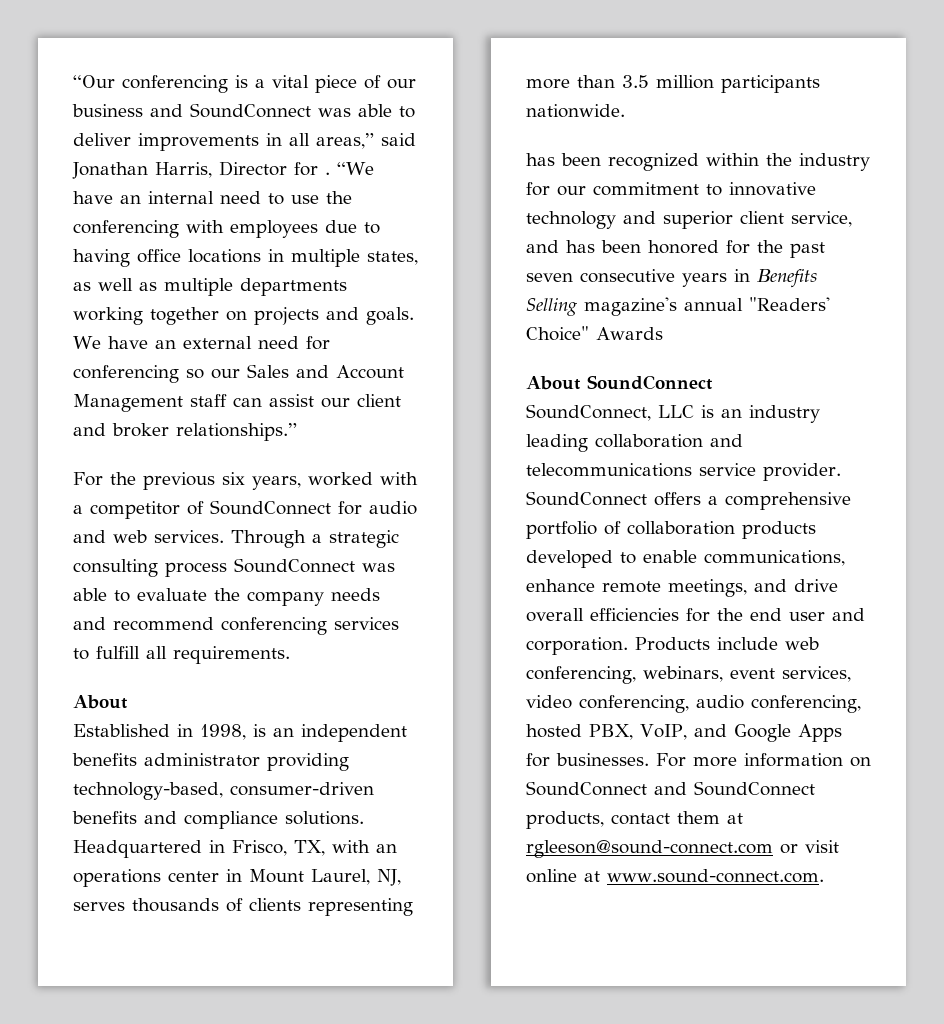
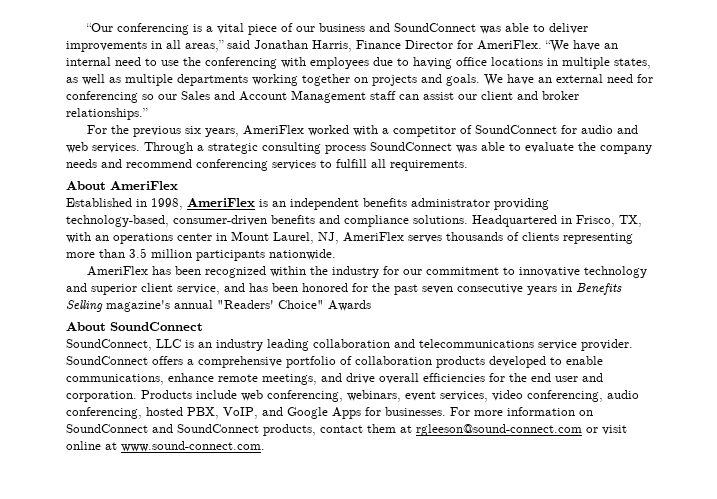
- “Our conferencing is a vital piece of our business and SoundConnect was able to deliver improvements in all areas,” said Jonathan Harris, Director for .
+ “Our conferencing is a vital piece of our business and SoundConnect was able to deliver improvements in all areas,” said Jonathan Harris, Finance Director for AmeriFlex.
- For the previous six years, worked with a competitor of SoundConnect for audio and web services.
+ For the previous six years, AmeriFlex worked with a competitor of SoundConnect for audio and web services.
  Through a strategic consulting process SoundConnect was able to evaluate the company needs and recommend conferencing services to fulfill all requirements.
- About
+ About AmeriFlex
- Established in 1998, is an independent benefits administrator providing technology-based, consumer-driven benefits and compliance solutions.
+ Established in 1998, AmeriFlex is an independent benefits administrator providing technology-based, consumer-driven benefits and compliance solutions.
- Headquartered in Frisco, TX, with an operations center in Mount Laurel, NJ, serves thousands of clients representing more than 3.5 million participants nationwide.
+ Headquartered in Frisco, TX, with an operations center in Mount Laurel, NJ, AmeriFlex serves thousands of clients representing more than 3.5 million participants nationwide.
- has been recognized within the industry for our commitment to innovative technology and superior client service, and has been honored for the past seven consecutive years in Benefits Selling magazine's annual "Readers' Choice" Awards
+ AmeriFlex has been recognized within the industry for our commitment to innovative technology and superior client service, and has been honored for the past seven consecutive years in Benefits Selling magazine's annual "Readers' Choice" Awards

